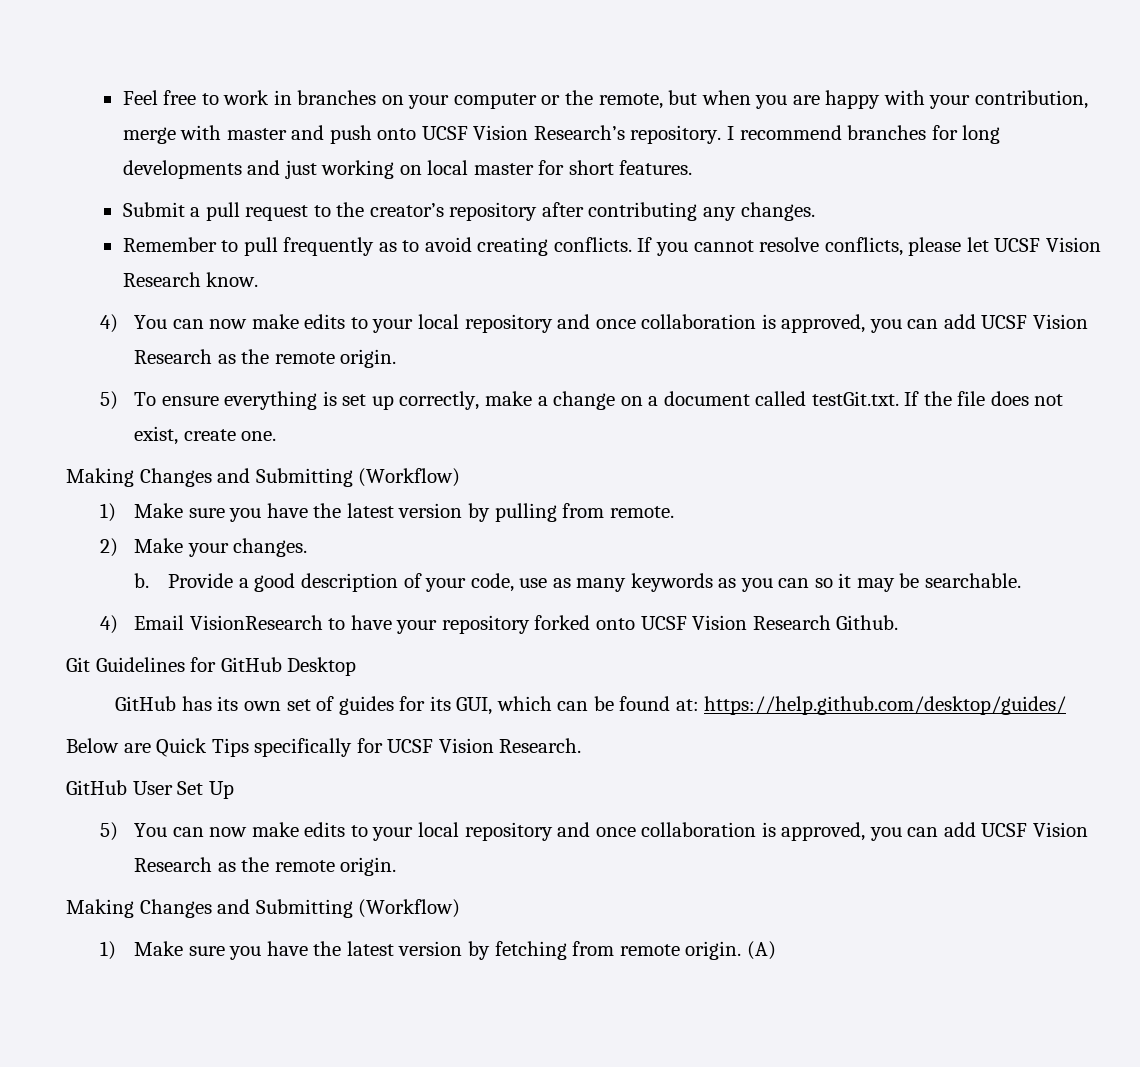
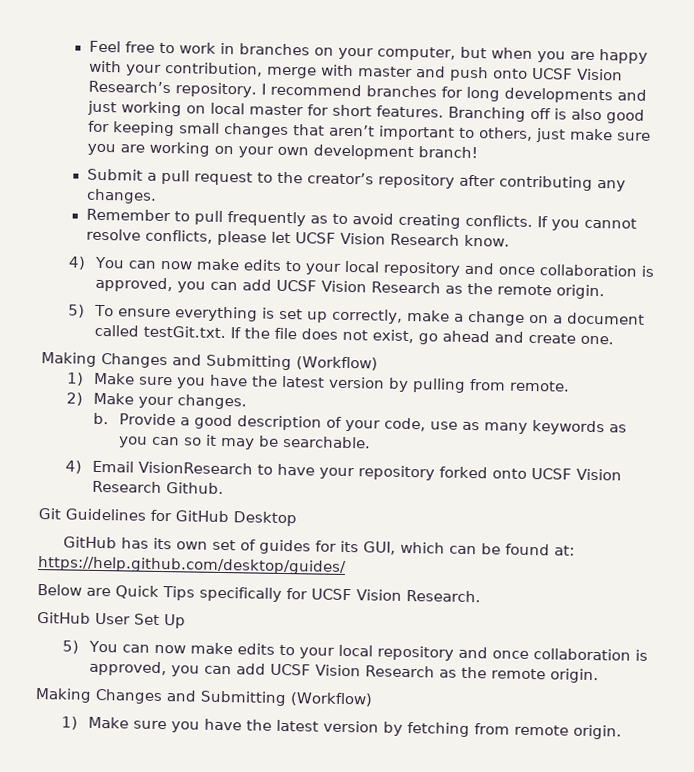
- Feel free to work in branches on your computer or the remote, but when you are happy with your contribution, merge with master and push onto UCSF Vision Research’s repository.
+ Feel free to work in branches on your computer, but when you are happy with your contribution, merge with master and push onto UCSF Vision Research’s repository.
+ Branching off is also good for keeping small changes that aren’t important to others, just make sure you are working on your own development branch!
- 5) To ensure everything is set up correctly, make a change on a document called testGit.txt. If the file does not exist, create one.
+ 5) To ensure everything is set up correctly, make a change on a document called testGit.txt. If the file does not exist, go ahead and create one.
- (A)

